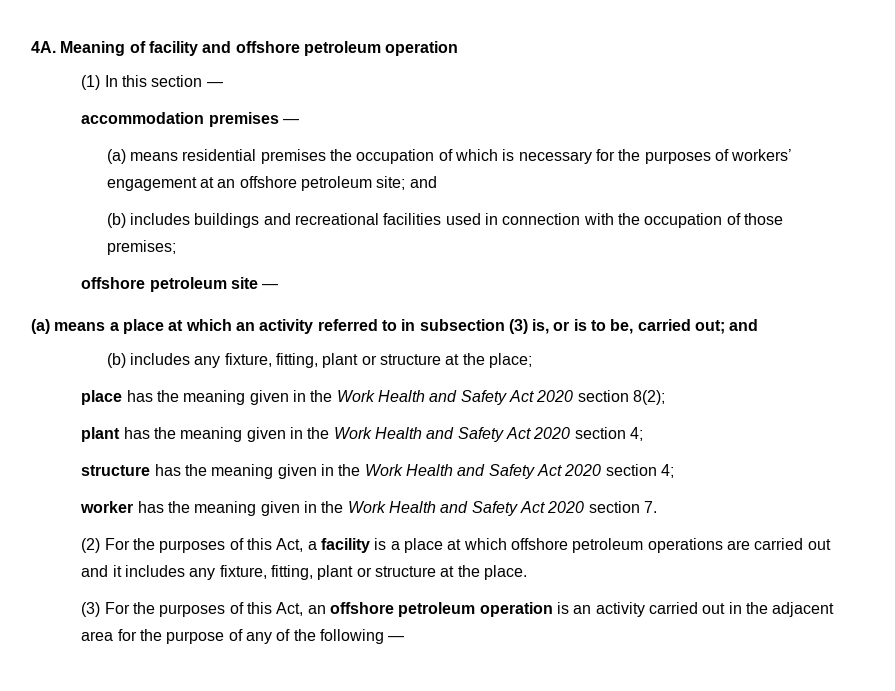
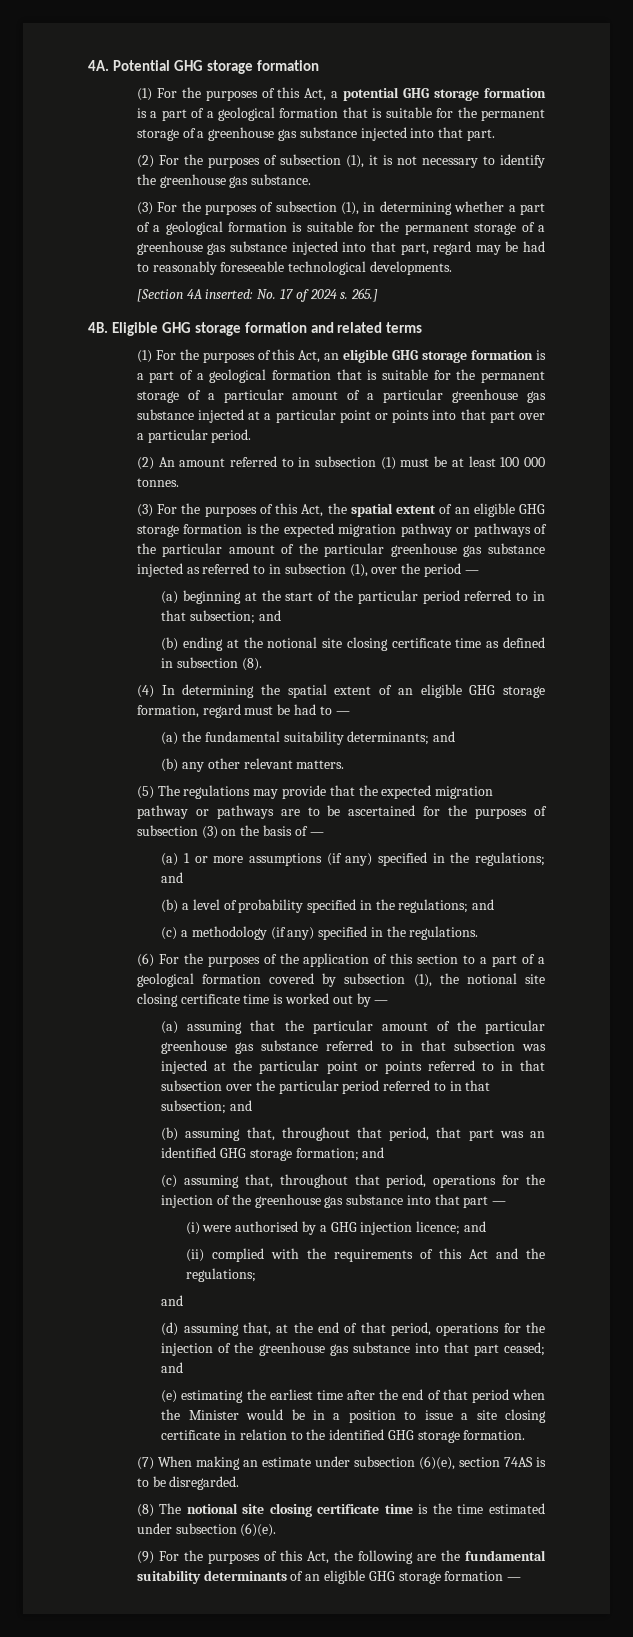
- Meaning of facility and offshore petroleum operation
- (1) In this section —
- accommodation premises —
- (a) means residential premises the occupation of which is necessary for the purposes of workers’ engagement at an offshore petroleum site; and
- (b) includes buildings and recreational facilities used in connection with the occupation of those premises;
- offshore petroleum site —
- (a) means a place at which an activity referred to in subsection (3) is, or is to be, carried out; and
- (b) includes any fixture, fitting, plant or structure at the place;
- place has the meaning given in the Work Health and Safety Act 2020 section 8(2);
- plant has the meaning given in the Work Health and Safety Act 2020 section 4;
- structure has the meaning given in the Work Health and Safety Act 2020 section 4;
- worker has the meaning given in the Work Health and Safety Act 2020 section 7.
- (2) For the purposes of this Act, a facility is a place at which offshore petroleum operations are carried out and it includes any fixture, fitting, plant or structure at the place.
+ Potential GHG storage formation
+ (1) For the purposes of this Act, a potential GHG storage formation is a part of a geological formation that is suitable for the permanent storage of a greenhouse gas substance injected into that part.
+ (2) For the purposes of subsection (1), it is not necessary to identify the greenhouse gas substance.
+ (3) For the purposes of subsection (1), in determining whether a part of a geological formation is suitable for the permanent storage of a greenhouse gas substance injected into that part, regard may be had to reasonably foreseeable technological developments.
+ [Section 4A inserted: No. 17 of 2024 s. 265.]
+ 4B. Eligible GHG storage formation and related terms
+ (1) For the purposes of this Act, an eligible GHG storage formation is a part of a geological formation that is suitable for the permanent storage of a particular amount of a particular greenhouse gas substance injected at a particular point or points into that part over a particular period.
+ (2) An amount referred to in subsection (1) must be at least 100 000 tonnes.
- (3) For the purposes of this Act, an offshore petroleum operation is an activity carried out in the adjacent area for the purpose of any of the following —
+ (3) For the purposes of this Act, the spatial extent of an eligible GHG storage formation is the expected migration pathway or pathways of the particular amount of the particular greenhouse gas substance injected as referred to in subsection (1), over the period —
+ (a) beginning at the start of the particular period referred to in that subsection; and
+ (b) ending at the notional site closing certificate time as defined in subsection (8).
+ (4) In determining the spatial extent of an eligible GHG storage formation, regard must be had to —
+ (a) the fundamental suitability determinants; and
+ (b) any other relevant matters.
+ (5) The regulations may provide that the expected migration pathway or pathways are to be ascertained for the purposes of subsection (3) on the basis of —
+ (a) 1 or more assumptions (if any) specified in the regulations; and
+ (b) a level of probability specified in the regulations; and
+ (c) a methodology (if any) specified in the regulations.
+ (6) For the purposes of the application of this section to a part of a geological formation covered by subsection (1), the notional site closing certificate time is worked out by —
+ (a) assuming that the particular amount of the particular greenhouse gas substance referred to in that subsection was injected at the particular point or points referred to in that subsection over the particular period referred to in that subsection; and
+ (b) assuming that, throughout that period, that part was an identified GHG storage formation; and
+ (c) assuming that, throughout that period, operations for the injection of the greenhouse gas substance into that part —
+ (i) were authorised by a GHG injection licence; and
+ (ii) complied with the requirements of this Act and the regulations;
+ and
+ (d) assuming that, at the end of that period, operations for the injection of the greenhouse gas substance into that part ceased; and
+ (e) estimating the earliest time after the end of that period when the Minister would be in a position to issue a site closing certificate in relation to the identified GHG storage formation.
+ (7) When making an estimate under subsection (6)(e), section 74AS is to be disregarded.
+ (8) The notional site closing certificate time is the time estimated under subsection (6)(e).
+ (9) For the purposes of this Act, the following are the fundamental suitability determinants of an eligible GHG storage formation —

